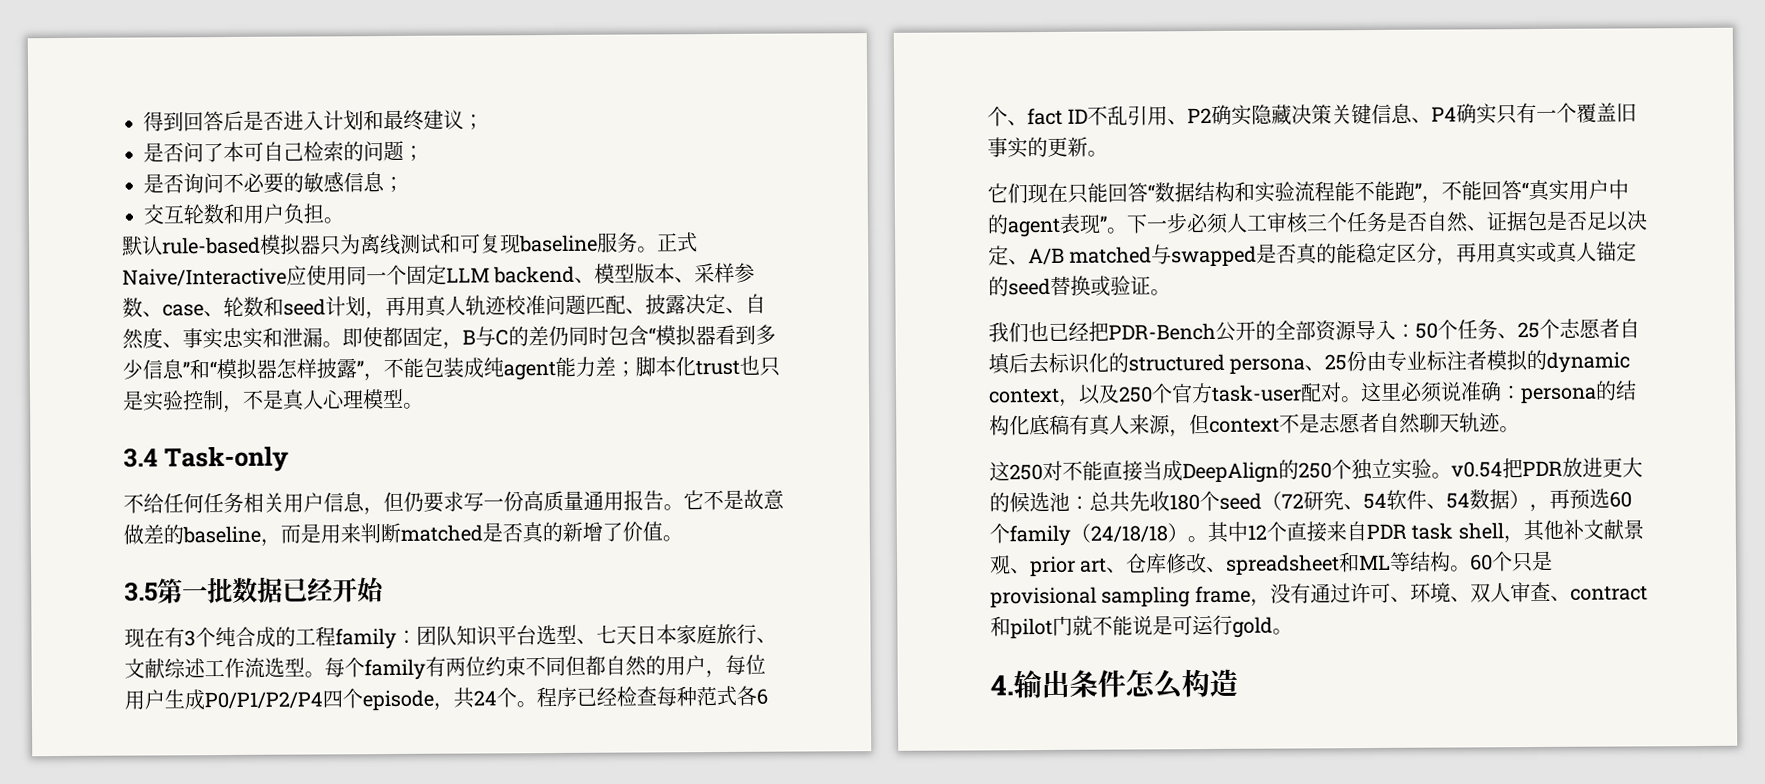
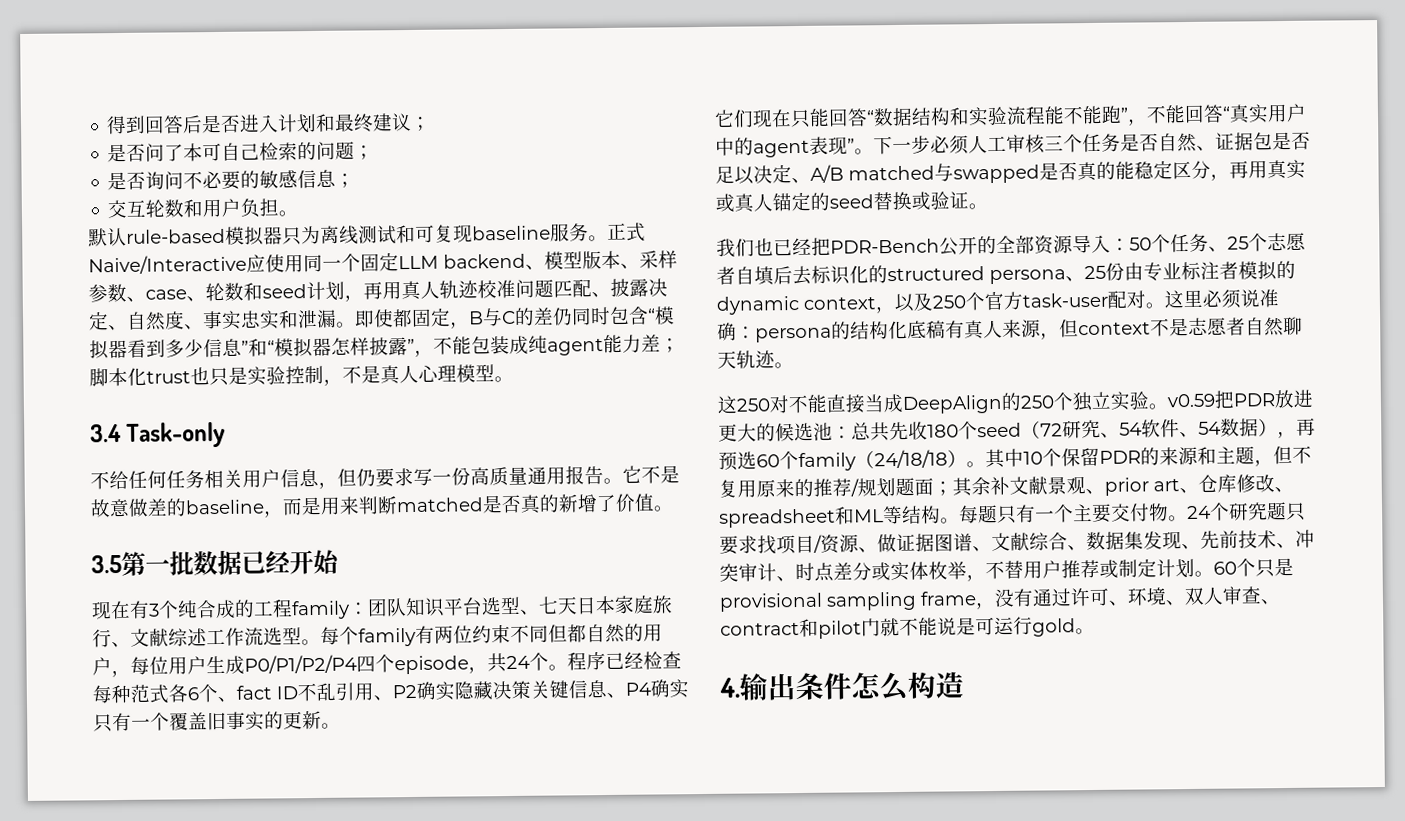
- 这250对不能直接当成DeepAlign的250个独立实验。v0.54把PDR放进更大的候选池：总共先收180个seed（72研究、54软件、54数据），再预选60个family（24/18/18）。
+ 这250对不能直接当成DeepAlign的250个独立实验。v0.59把PDR放进更大的候选池：总共先收180个seed（72研究、54软件、54数据），再预选60个family（24/18/18）。
- 其中12个直接来自PDR task shell，其他补文献景观、prior art、仓库修改、spreadsheet和ML等结构。
+ 其中10个保留PDR的来源和主题，但不复用原来的推荐/规划题面；其余补文献景观、prior art、仓库修改、spreadsheet和ML等结构。
+ 每题只有一个主要交付物。24个研究题只要求找项目/资源、做证据图谱、文献综合、数据集发现、先前技术、冲突审计、时点差分或实体枚举，不替用户推荐或制定计划。

